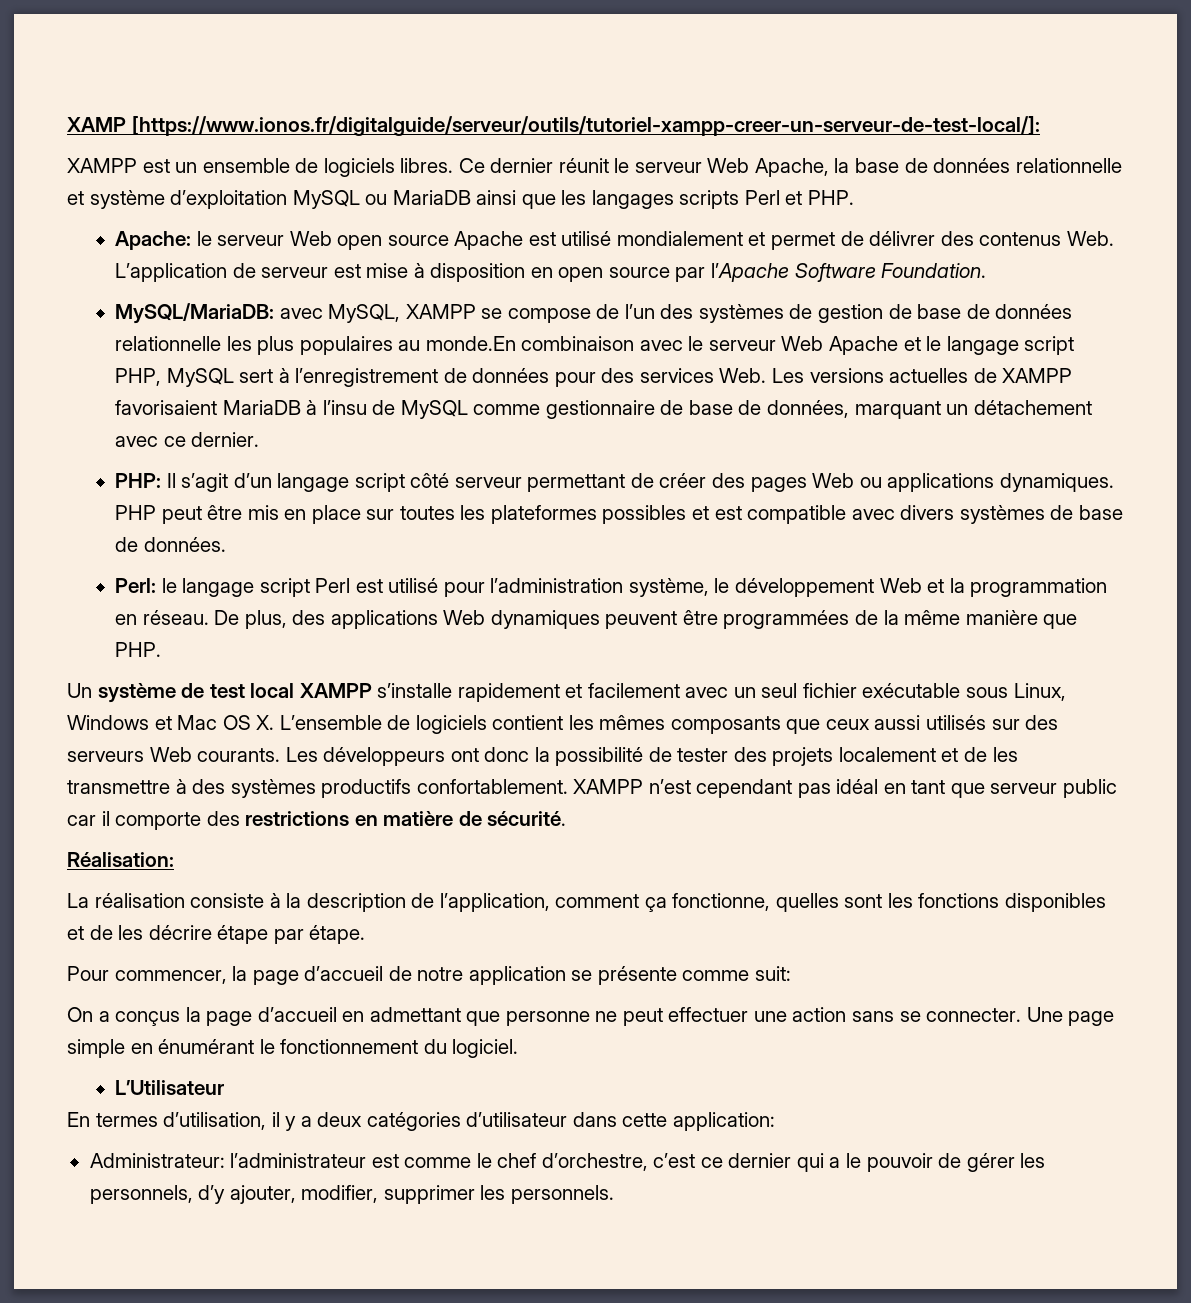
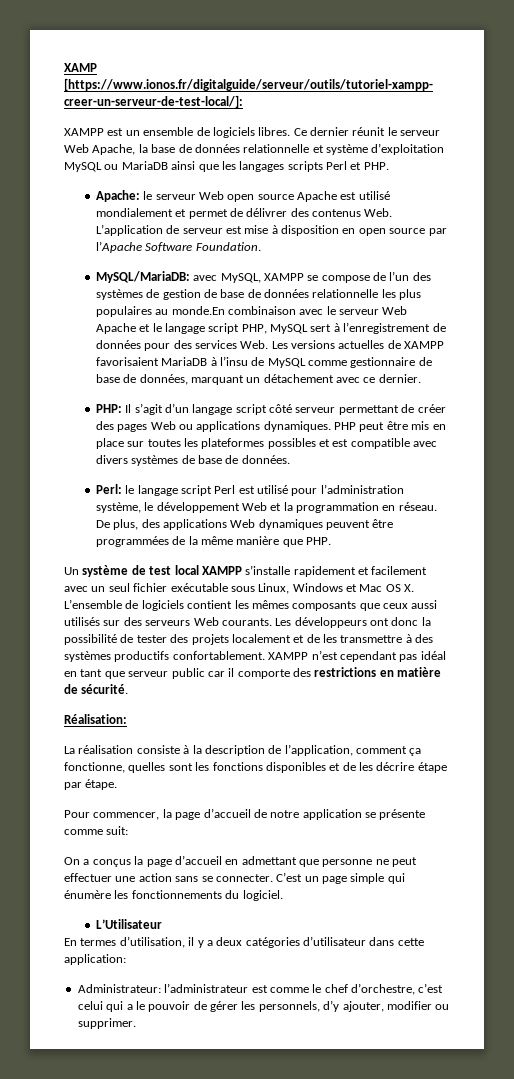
- Une page simple en énumérant le fonctionnement du logiciel.
+ C’est un page simple qui énumère les fonctionnements du logiciel.
- Administrateur: l’administrateur est comme le chef d’orchestre, c’est ce dernier qui a le pouvoir de gérer les personnels, d’y ajouter, modifier, supprimer les personnels.
+ Administrateur: l’administrateur est comme le chef d’orchestre, c’est celui qui a le pouvoir de gérer les personnels, d’y ajouter, modifier ou supprimer.

